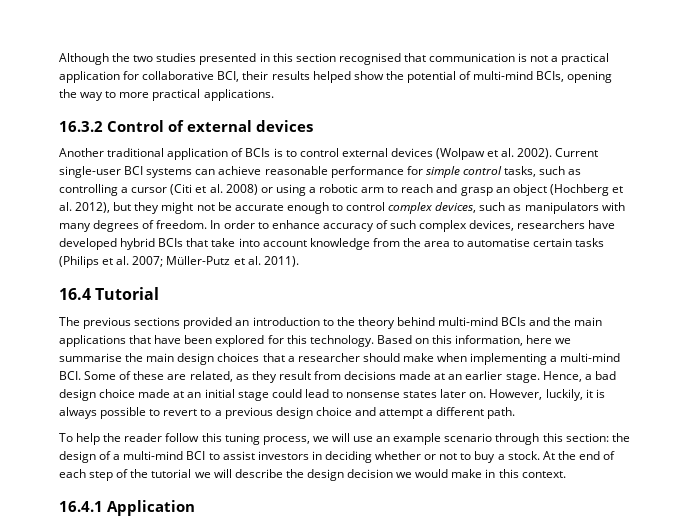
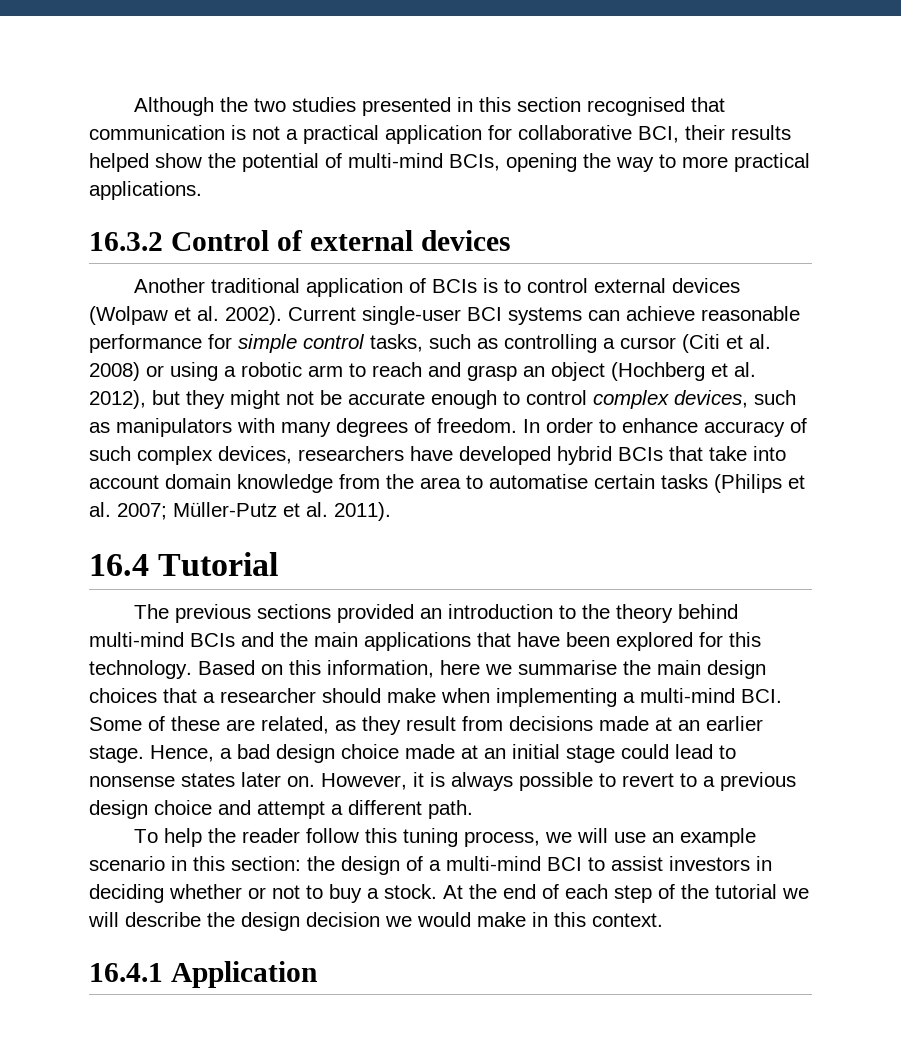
- In order to enhance accuracy of such complex devices, researchers have developed hybrid BCIs that take into account knowledge from the area to automatise certain tasks (Philips et al. 2007; Müller-Putz et al. 2011).
+ In order to enhance accuracy of such complex devices, researchers have developed hybrid BCIs that take into account domain knowledge from the area to automatise certain tasks (Philips et al. 2007; Müller-Putz et al. 2011).
- However, luckily, it is always possible to revert to a previous design choice and attempt a different path.
+ However, it is always possible to revert to a previous design choice and attempt a different path.
- To help the reader follow this tuning process, we will use an example scenario through this section: the design of a multi-mind BCI to assist investors in deciding whether or not to buy a stock.
+ To help the reader follow this tuning process, we will use an example scenario in this section: the design of a multi-mind BCI to assist investors in deciding whether or not to buy a stock.

